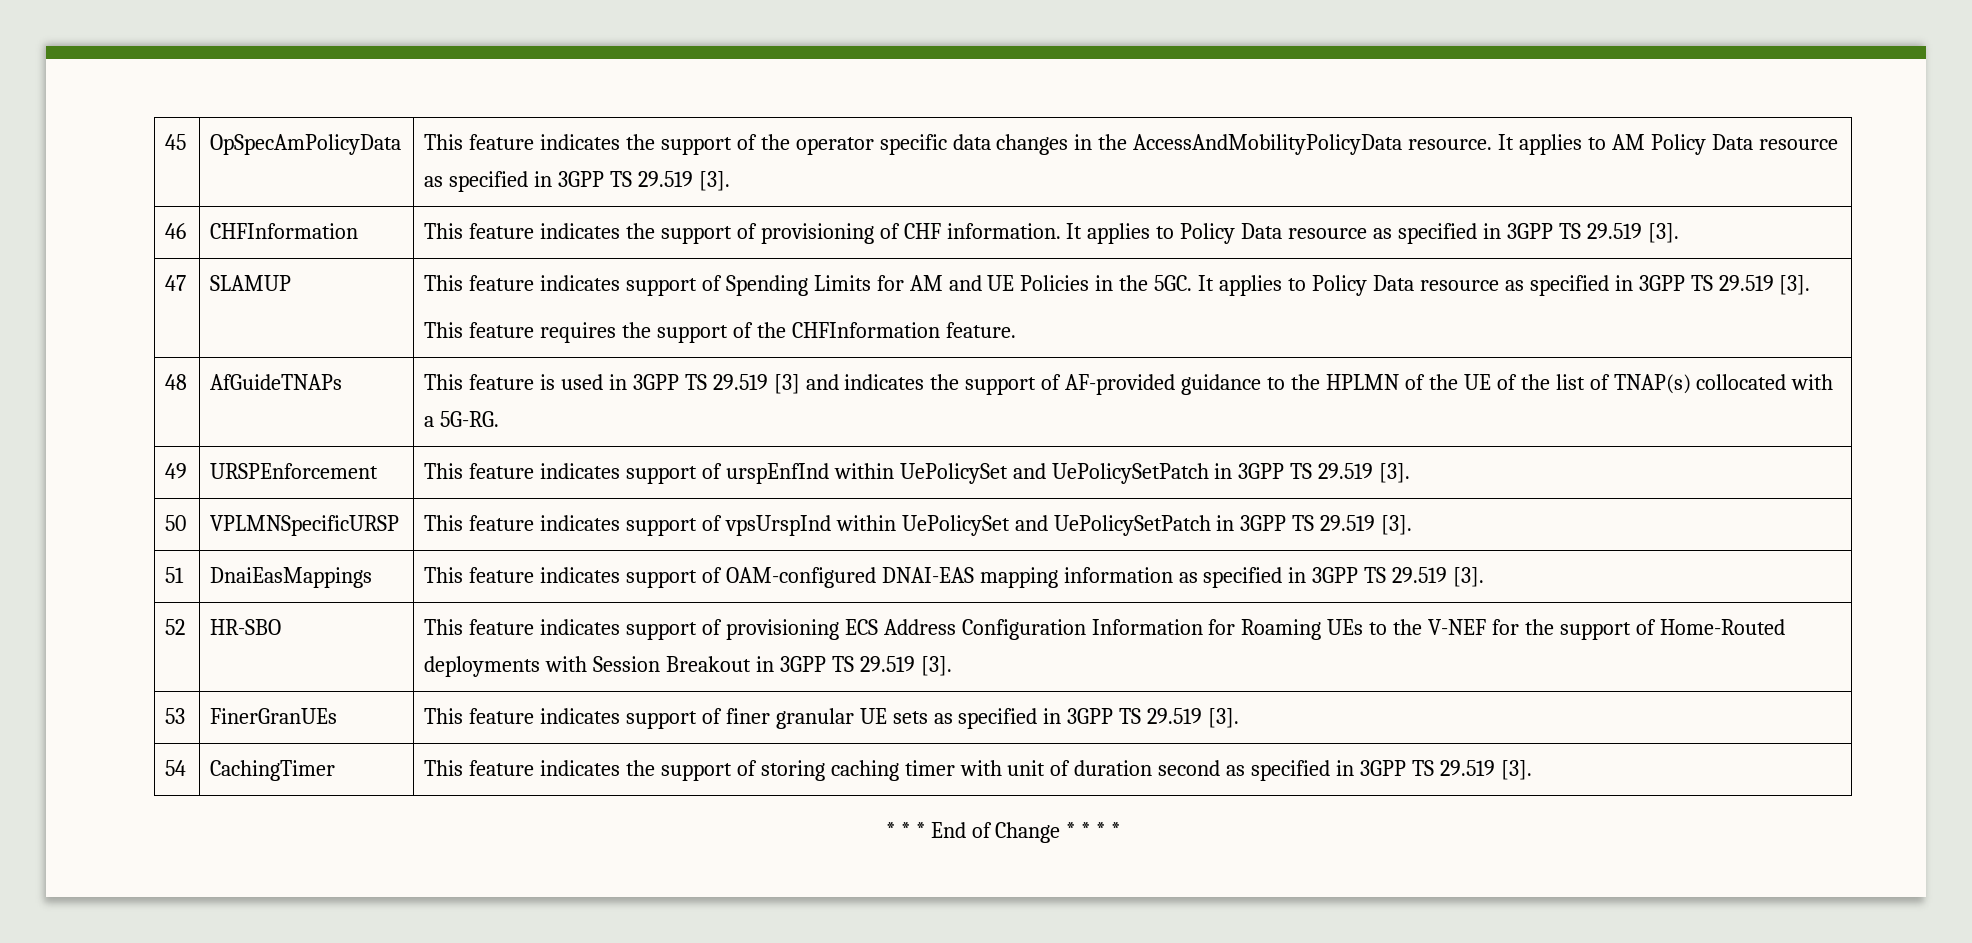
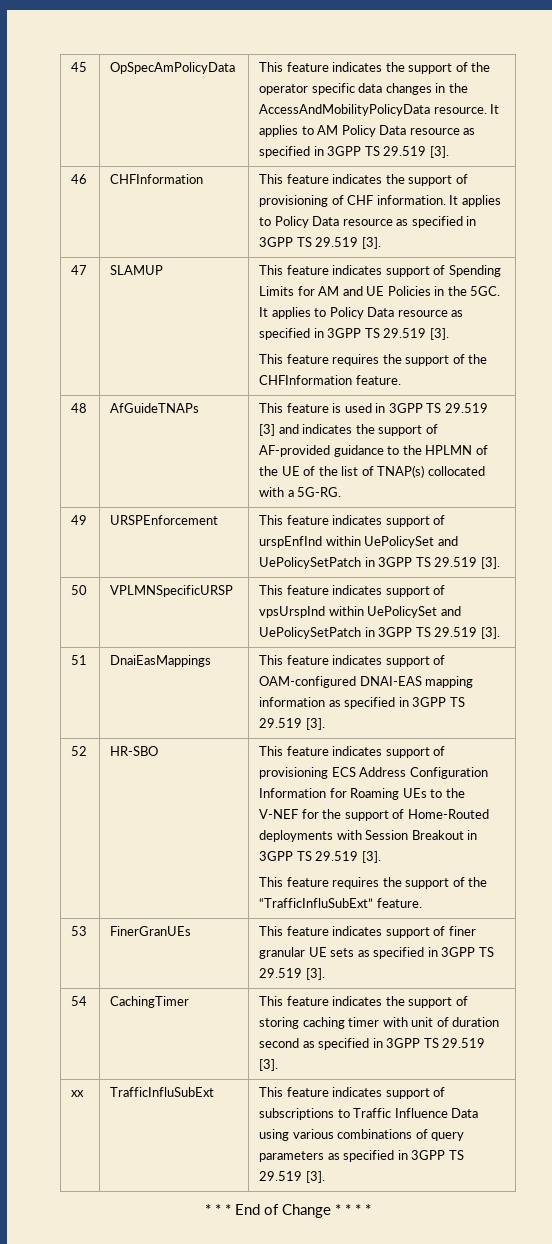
+ This feature requires the support of the “TrafficInfluSubExt” feature.
+ xx | TrafficInfluSubExt | This feature indicates support of subscriptions to Traffic Influence Data using various combinations of query parameters as specified in 3GPP TS 29.519 [3].

